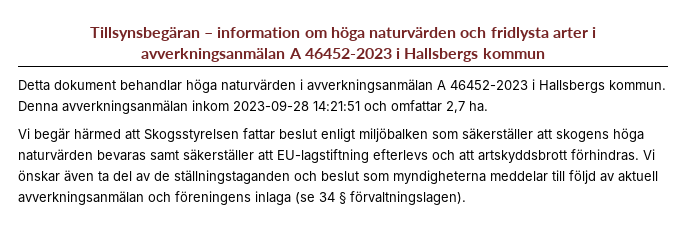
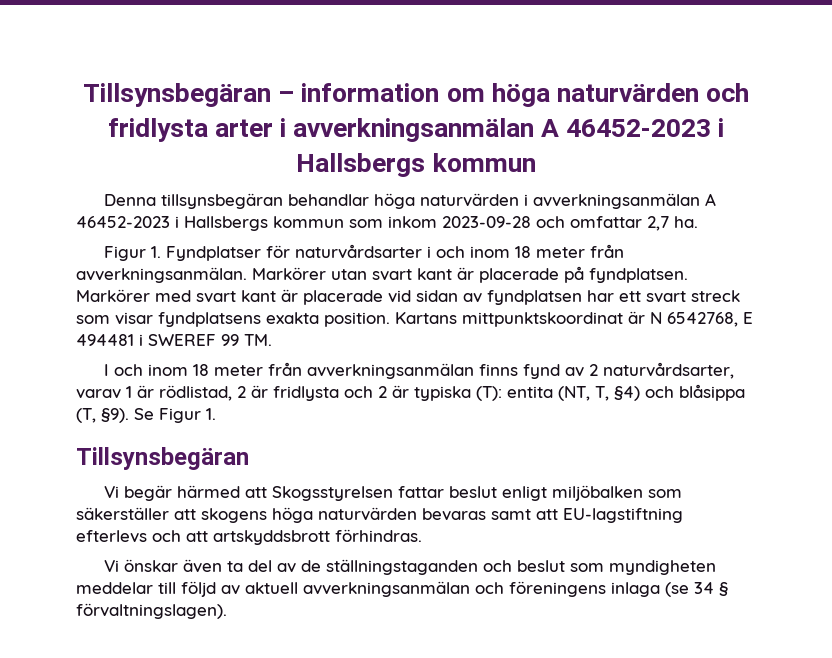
- Detta dokument behandlar höga naturvärden i avverkningsanmälan A 46452-2023 i Hallsbergs kommun. Denna avverkningsanmälan inkom 2023-09-28 14:21:51 och omfattar 2,7 ha.
+ Denna tillsynsbegäran behandlar höga naturvärden i avverkningsanmälan A 46452-2023 i Hallsbergs kommun som inkom 2023-09-28 och omfattar 2,7 ha.
+ Figur 1. Fyndplatser för naturvårdsarter i och inom 18 meter från avverkningsanmälan. Markörer utan svart kant är placerade på fyndplatsen. Markörer med svart kant är placerade vid sidan av fyndplatsen har ett svart streck som visar fyndplatsens exakta position. Kartans mittpunktskoordinat är N 6542768, E 494481 i SWEREF 99 TM.
+ I och inom 18 meter från avverkningsanmälan finns fynd av 2 naturvårdsarter, varav 1 är rödlistad, 2 är fridlysta och 2 är typiska (T): entita (NT, T, §4) och blåsippa (T, §9). Se Figur 1.
+ Tillsynsbegäran
- Vi begär härmed att Skogsstyrelsen fattar beslut enligt miljöbalken som säkerställer att skogens höga naturvärden bevaras samt säkerställer att EU-lagstiftning efterlevs och att artskyddsbrott förhindras. Vi önskar även ta del av de ställningstaganden och beslut som myndigheterna meddelar till följd av aktuell avverkningsanmälan och föreningens inlaga (se 34 § förvaltningslagen).
+ Vi begär härmed att Skogsstyrelsen fattar beslut enligt miljöbalken som säkerställer att skogens höga naturvärden bevaras samt att EU-lagstiftning efterlevs och att artskyddsbrott förhindras.
+ Vi önskar även ta del av de ställningstaganden och beslut som myndigheten meddelar till följd av aktuell avverkningsanmälan och föreningens inlaga (se 34 § förvaltningslagen).

